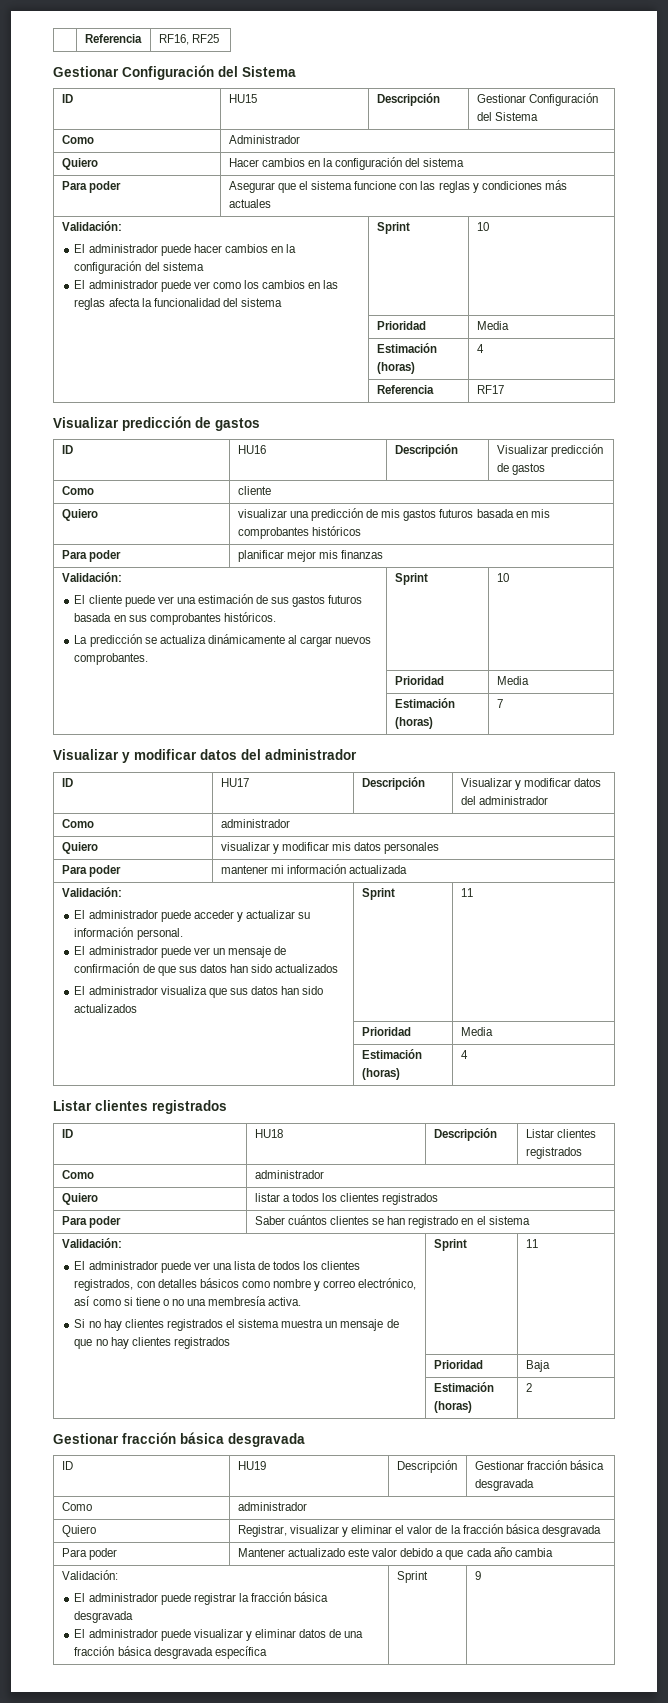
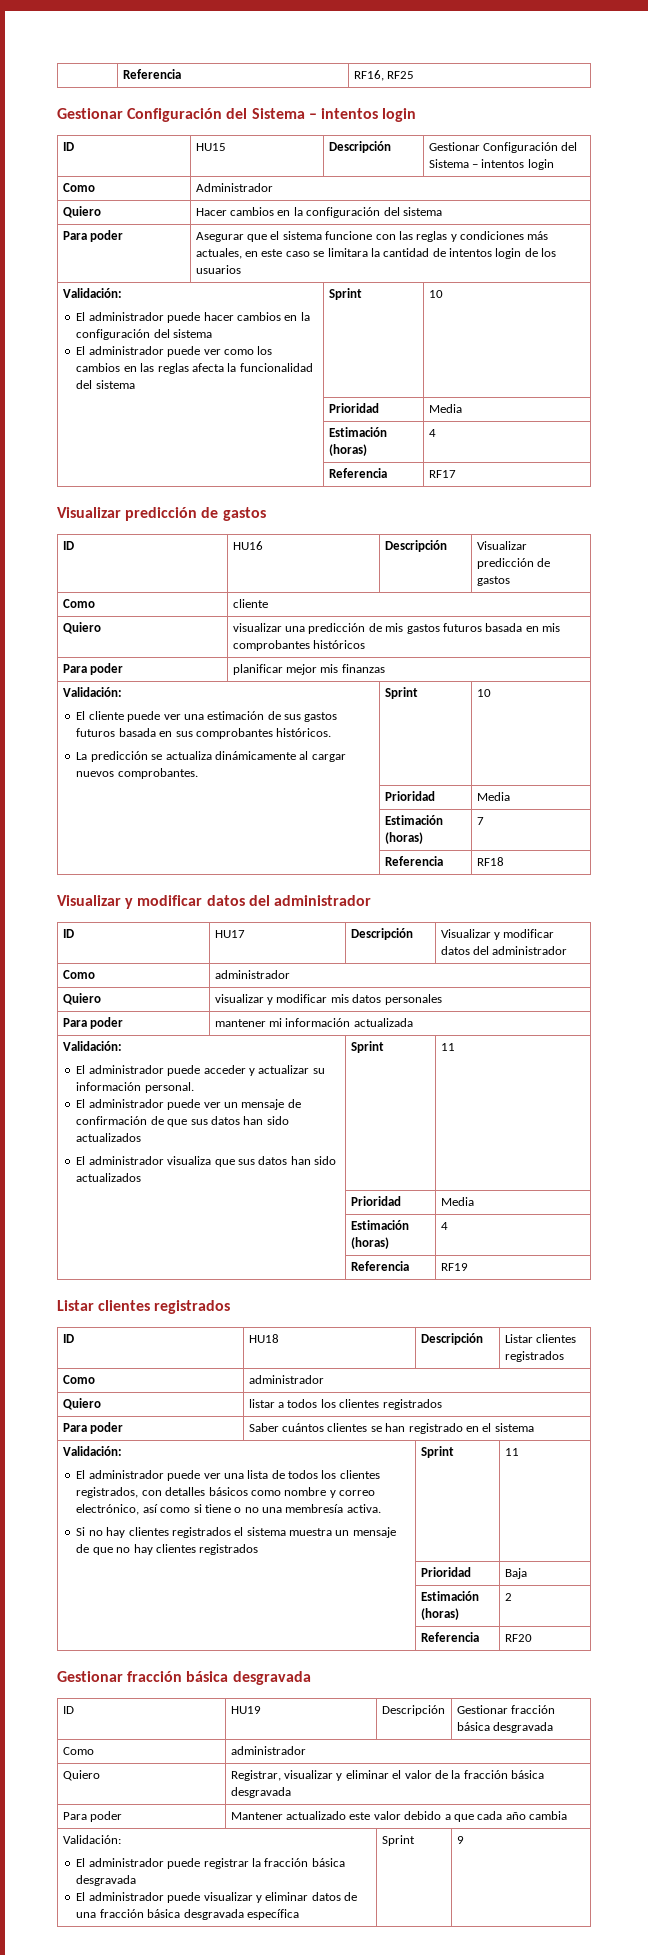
  | Referencia | RF16, RF25
- Gestionar Configuración del Sistema
+ Gestionar Configuración del Sistema – intentos login
- ID | HU15 | Descripción | Gestionar Configuración del Sistema
+ ID | HU15 | Descripción | Gestionar Configuración del Sistema – intentos login
- Para poder | Asegurar que el sistema funcione con las reglas y condiciones más actuales
+ Para poder | Asegurar que el sistema funcione con las reglas y condiciones más actuales, en este caso se limitara la cantidad de intentos login de los usuarios
+ | Referencia | RF18
+ | Referencia | RF19
+ | Referencia | RF20

